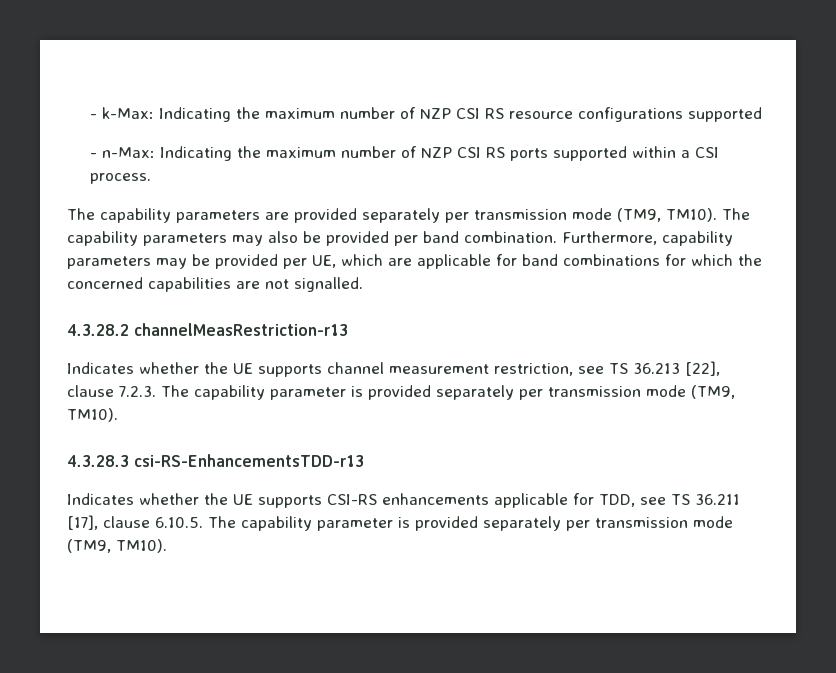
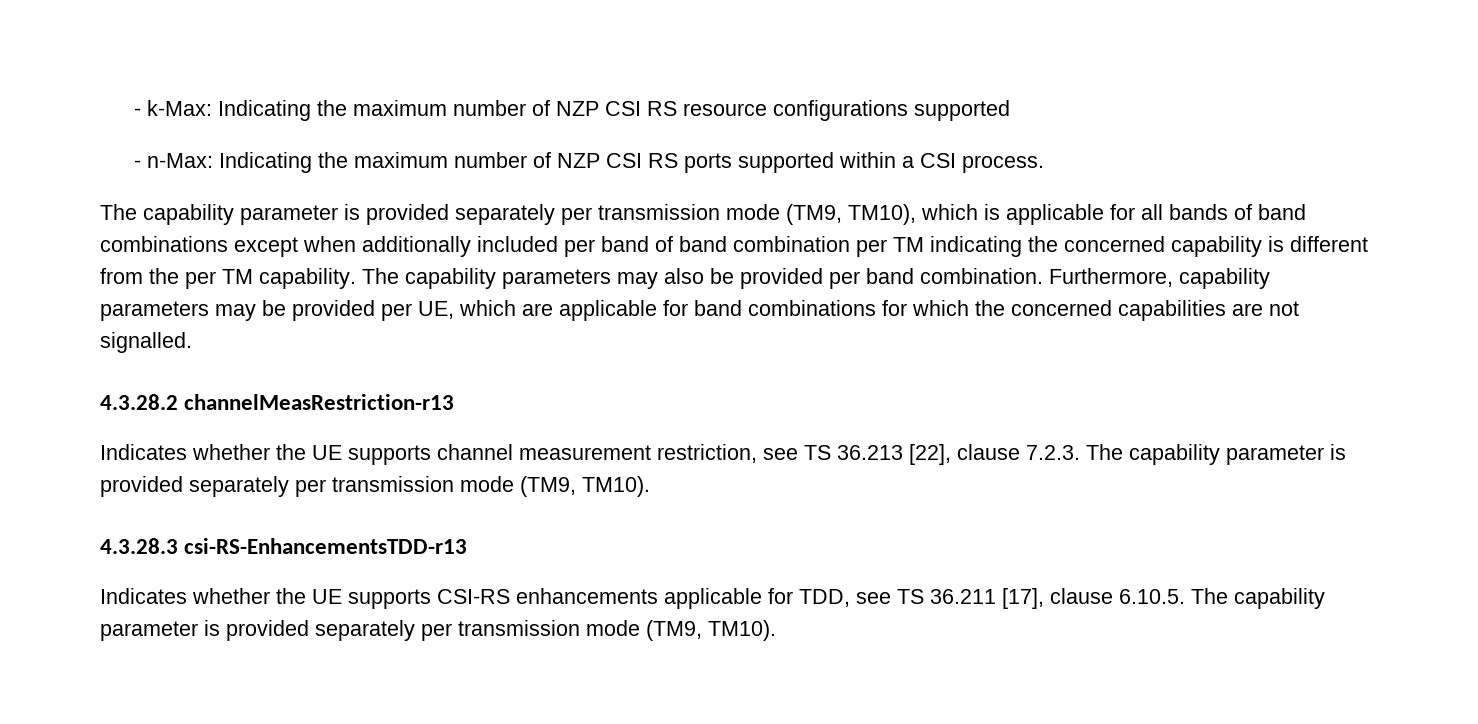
- The capability parameters are provided separately per transmission mode (TM9, TM10).
+ The capability parameter is provided separately per transmission mode (TM9, TM10), which is applicable for all bands of band combinations except when additionally included per band of band combination per TM indicating the concerned capability is different from the per TM capability.

